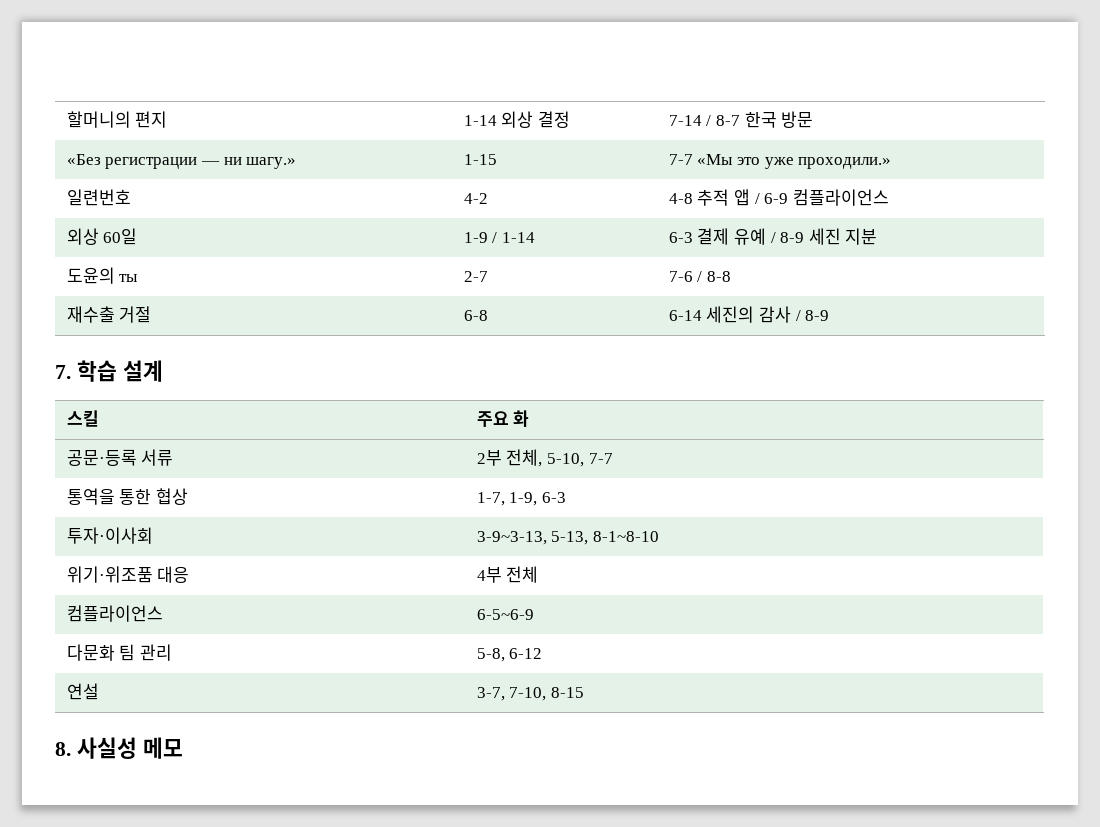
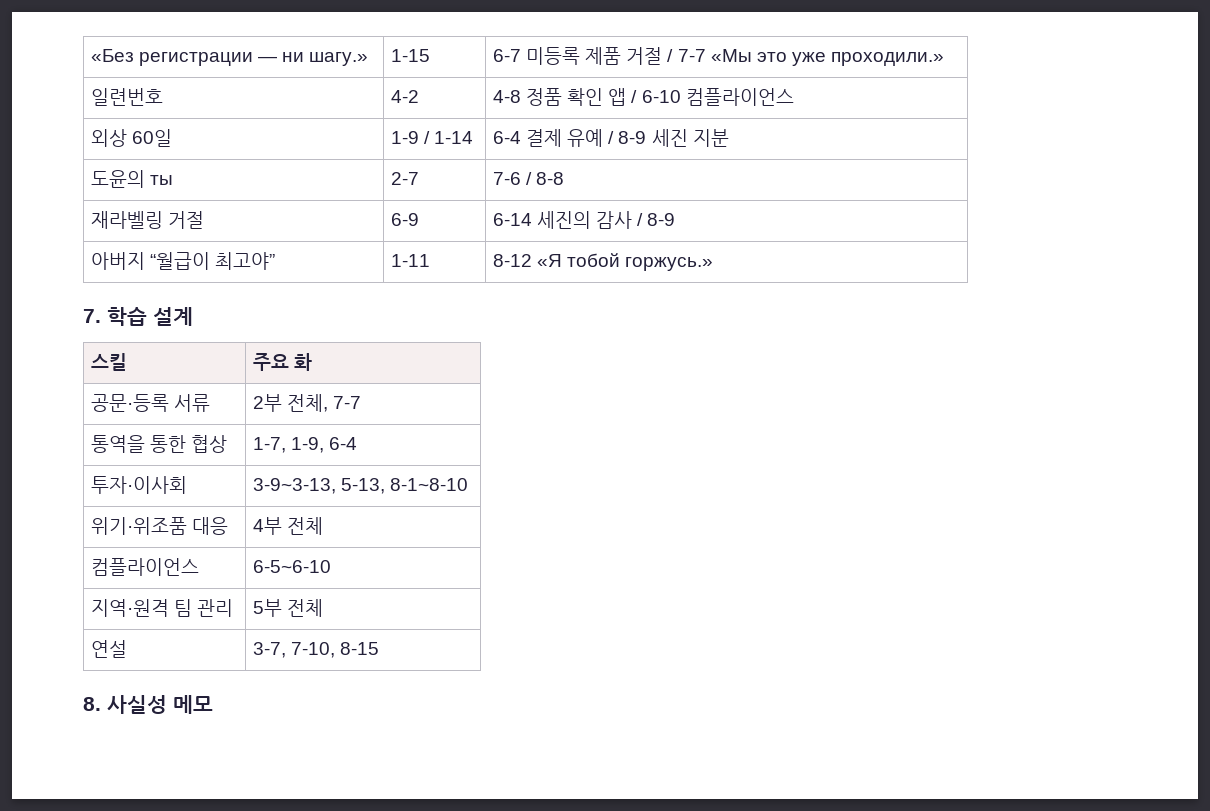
- 할머니의 편지 | 1-14 외상 결정 | 7-14 / 8-7 한국 방문
- «Без регистрации — ни шагу.» | 1-15 | 7-7 «Мы это уже проходили.»
+ «Без регистрации — ни шагу.» | 1-15 | 6-7 미등록 제품 거절 / 7-7 «Мы это уже проходили.»
- 일련번호 | 4-2 | 4-8 추적 앱 / 6-9 컴플라이언스
+ 일련번호 | 4-2 | 4-8 정품 확인 앱 / 6-10 컴플라이언스
- 외상 60일 | 1-9 / 1-14 | 6-3 결제 유예 / 8-9 세진 지분
+ 외상 60일 | 1-9 / 1-14 | 6-4 결제 유예 / 8-9 세진 지분
- 재수출 거절 | 6-8 | 6-14 세진의 감사 / 8-9
+ 재라벨링 거절 | 6-9 | 6-14 세진의 감사 / 8-9
+ 아버지 “월급이 최고야” | 1-11 | 8-12 «Я тобой горжусь.»
- 공문·등록 서류 | 2부 전체, 5-10, 7-7
+ 공문·등록 서류 | 2부 전체, 7-7
- 통역을 통한 협상 | 1-7, 1-9, 6-3
+ 통역을 통한 협상 | 1-7, 1-9, 6-4
- 컴플라이언스 | 6-5~6-9
- 다문화 팀 관리 | 5-8, 6-12
+ 컴플라이언스 | 6-5~6-10
+ 지역·원격 팀 관리 | 5부 전체

